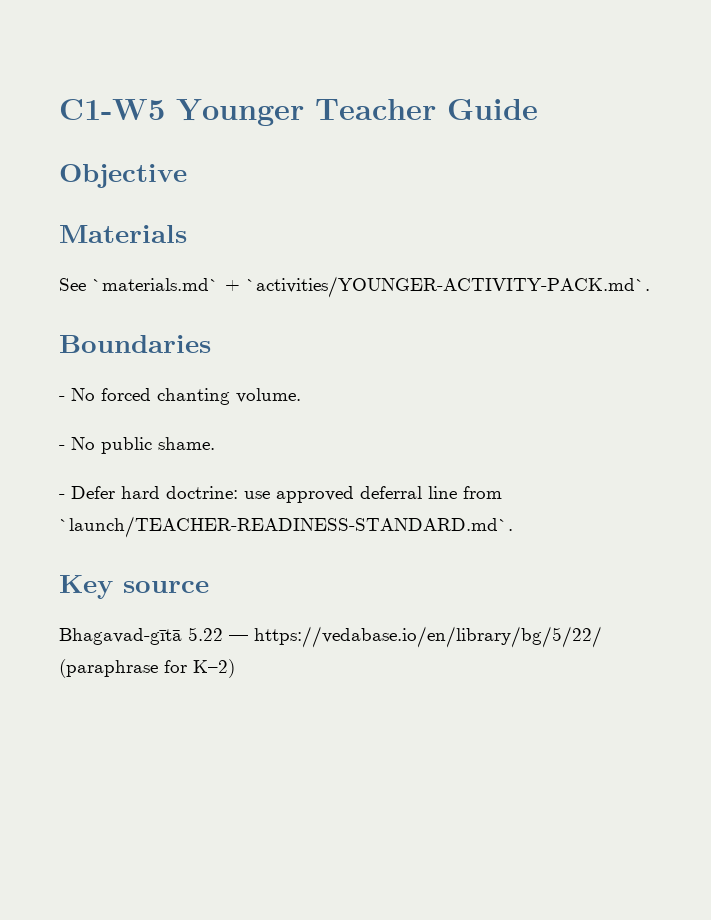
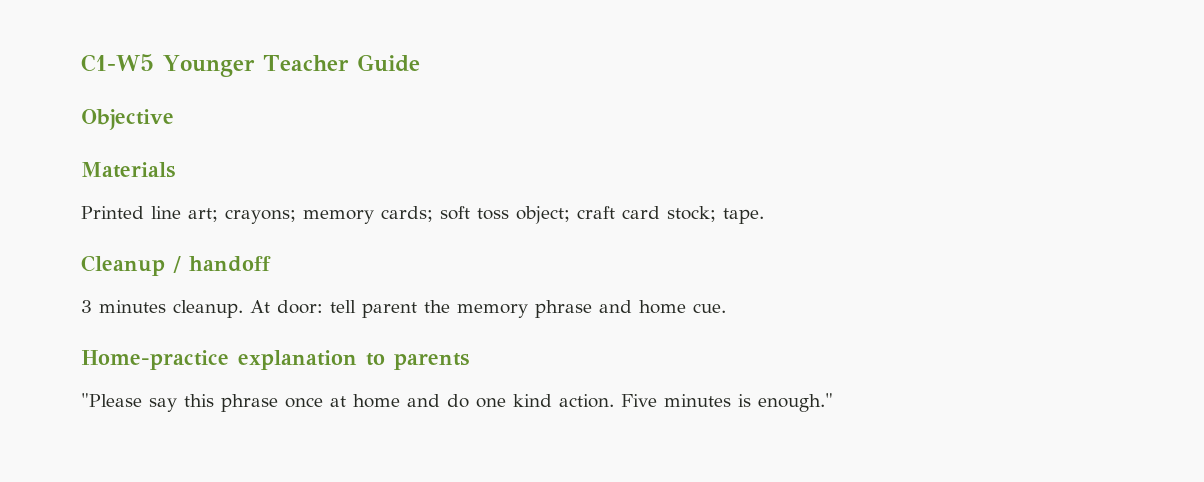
- See `materials.md` + `activities/YOUNGER-ACTIVITY-PACK.md`.
- Boundaries
- - No forced chanting volume.
- - No public shame.
- - Defer hard doctrine: use approved deferral line from `launch/TEACHER-READINESS-STANDARD.md`.
- Key source
- Bhagavad-gītā 5.22 — https://vedabase.io/en/library/bg/5/22/ (paraphrase for K–2)
+ Printed line art; crayons; memory cards; soft toss object; craft card stock; tape.
+ Cleanup / handoff
+ 3 minutes cleanup. At door: tell parent the memory phrase and home cue.
+ Home-practice explanation to parents
+ "Please say this phrase once at home and do one kind action. Five minutes is enough."

